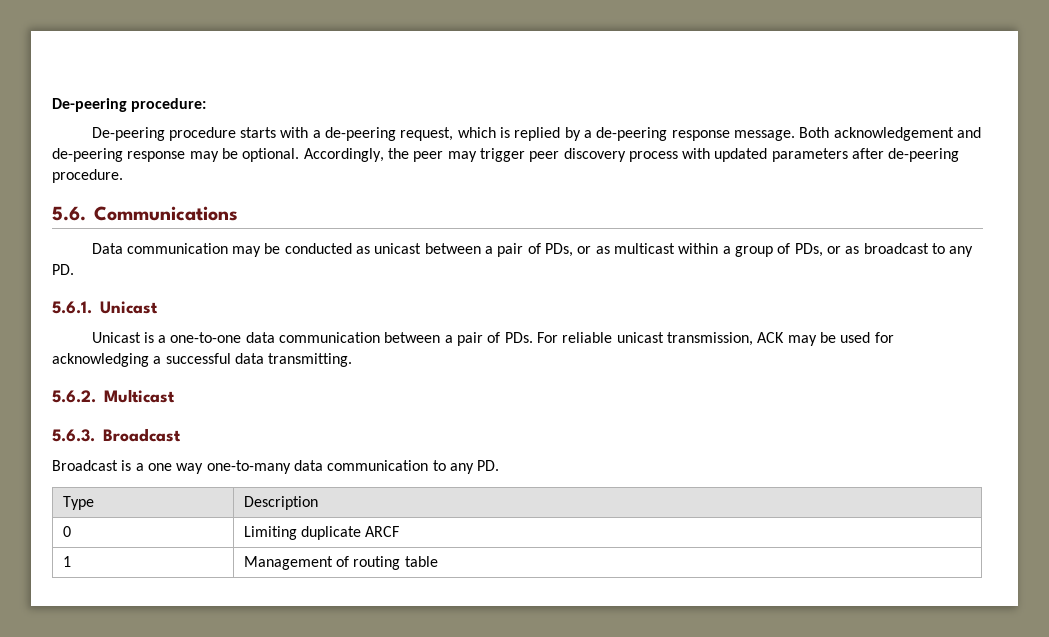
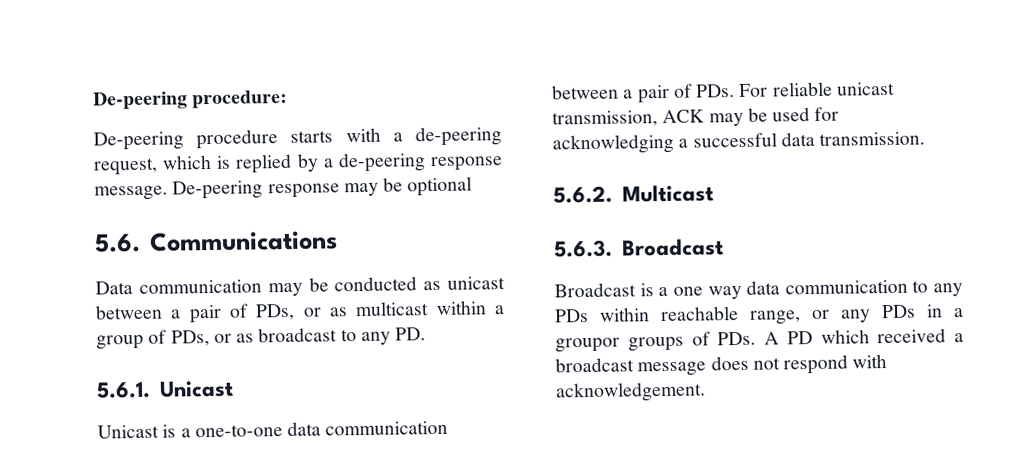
- Both acknowledgement and de-peering response may be optional. Accordingly, the peer may trigger peer discovery process with updated parameters after de-peering procedure.
+ De-peering response may be optional
- Unicast is a one-to-one data communication between a pair of PDs. For reliable unicast transmission, ACK may be used for acknowledging a successful data transmitting.
+ Unicast is a one-to-one data communication between a pair of PDs. For reliable unicast transmission, ACK may be used for acknowledging a successful data transmission.
- Broadcast is a one way one-to-many data communication to any PD.
- Type | Description
- 0 | Limiting duplicate ARCF
- 1 | Management of routing table
+ Broadcast is a one way data communication to any PDs within reachable range, or any PDs in a groupor groups of PDs. A PD which received a broadcast message does not respond with acknowledgement.

